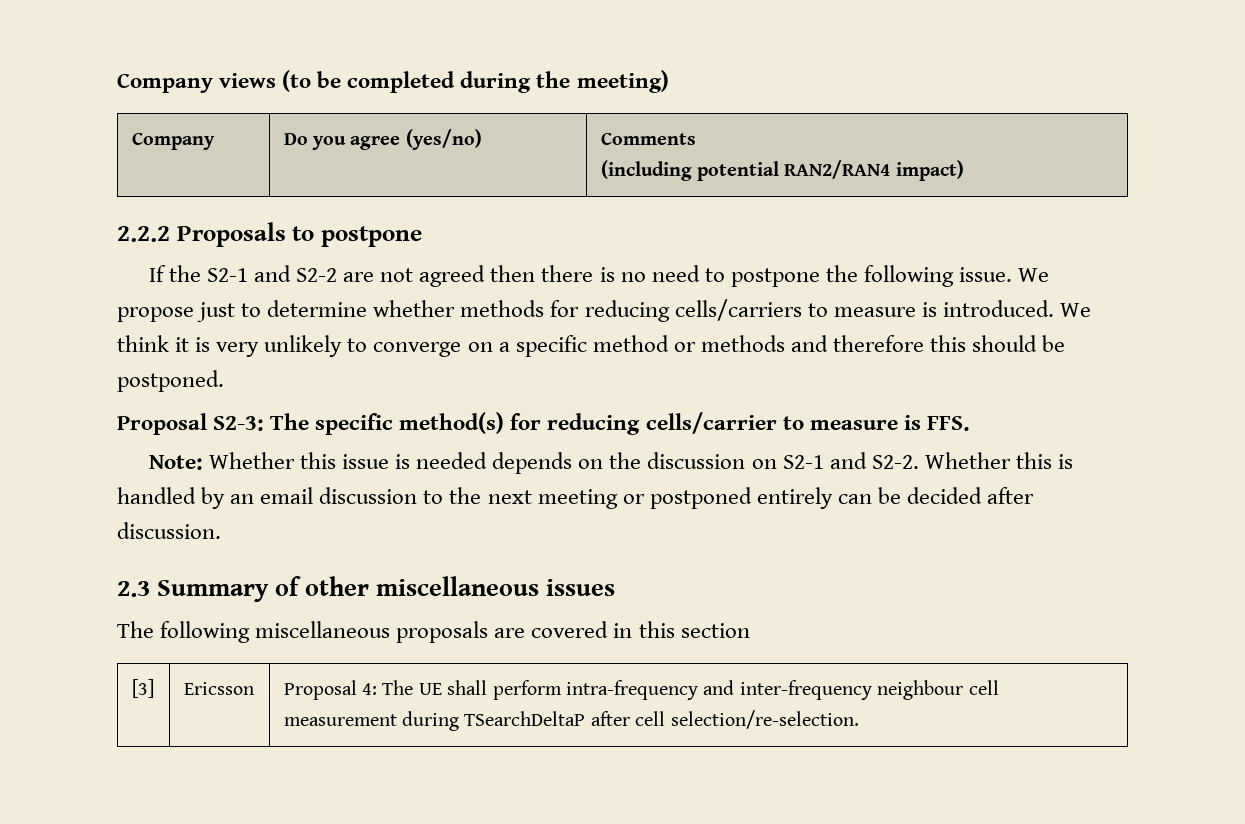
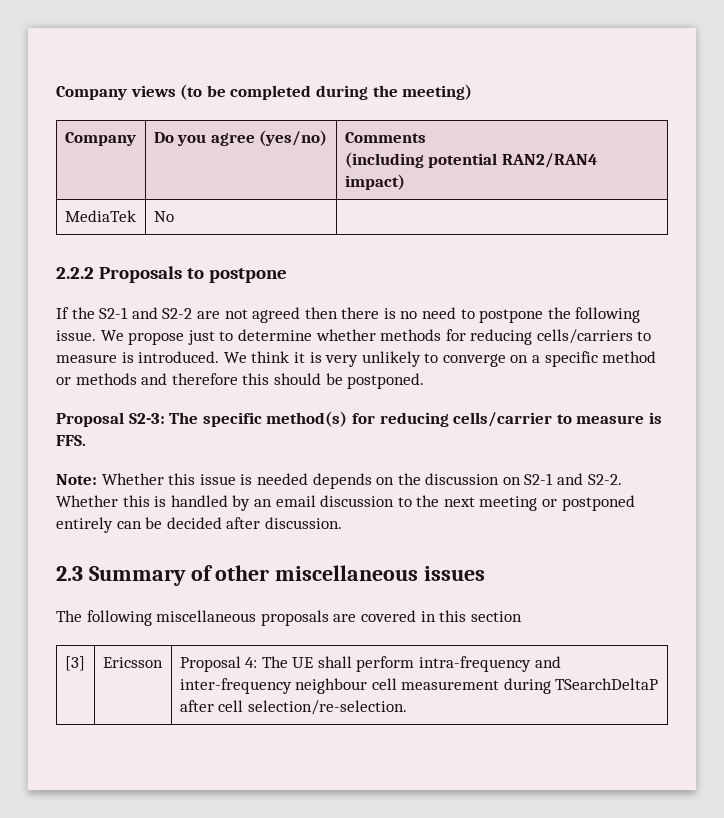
+ MediaTek | No |

